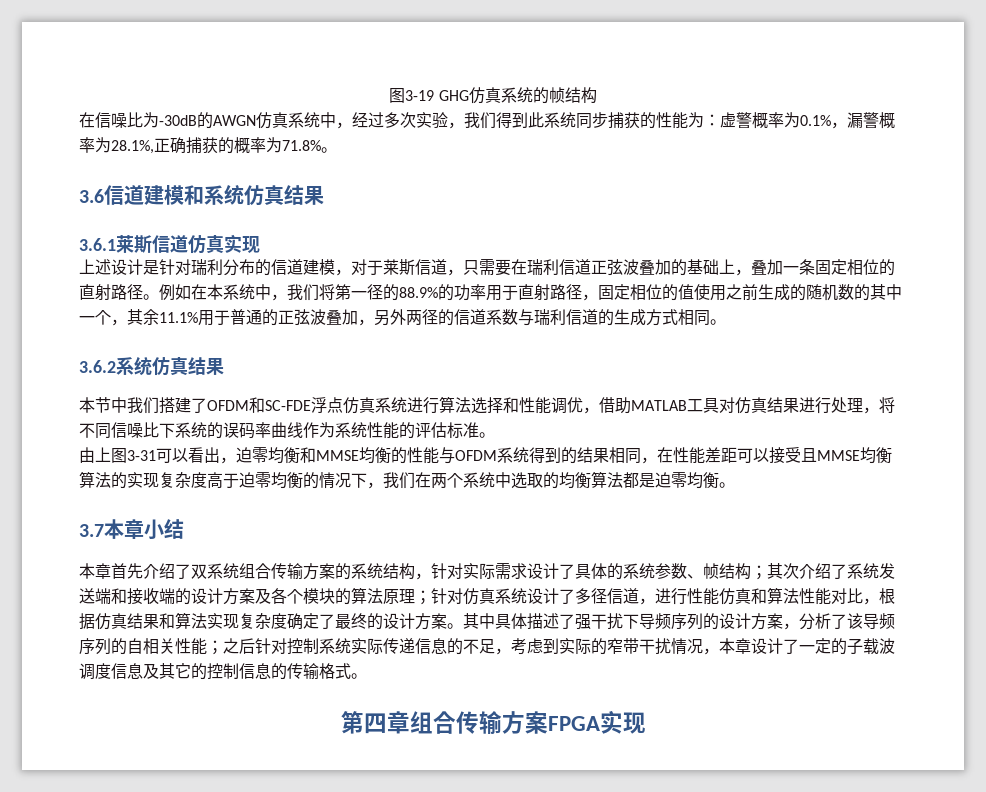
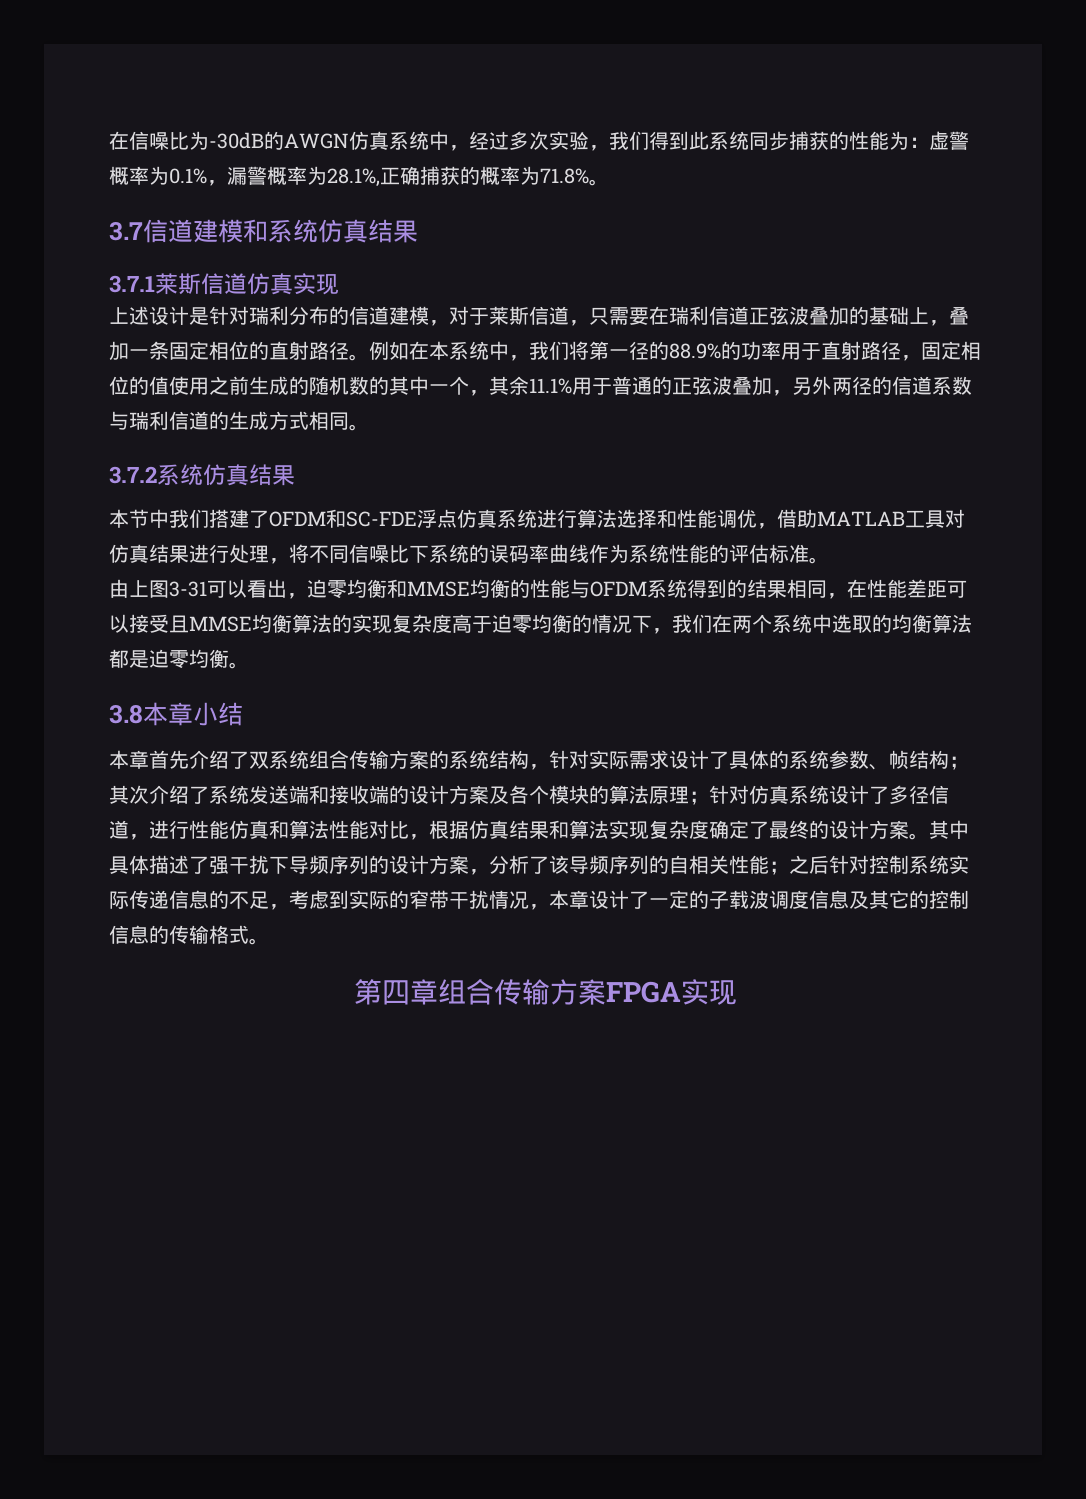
- 图3-19 GHG仿真系统的帧结构
- 3.6信道建模和系统仿真结果
+ 3.7信道建模和系统仿真结果
- 3.6.1莱斯信道仿真实现
+ 3.7.1莱斯信道仿真实现
- 3.6.2系统仿真结果
+ 3.7.2系统仿真结果
- 3.7本章小结
+ 3.8本章小结

